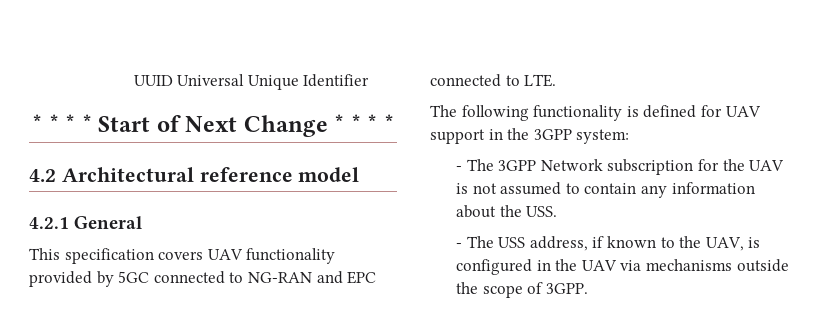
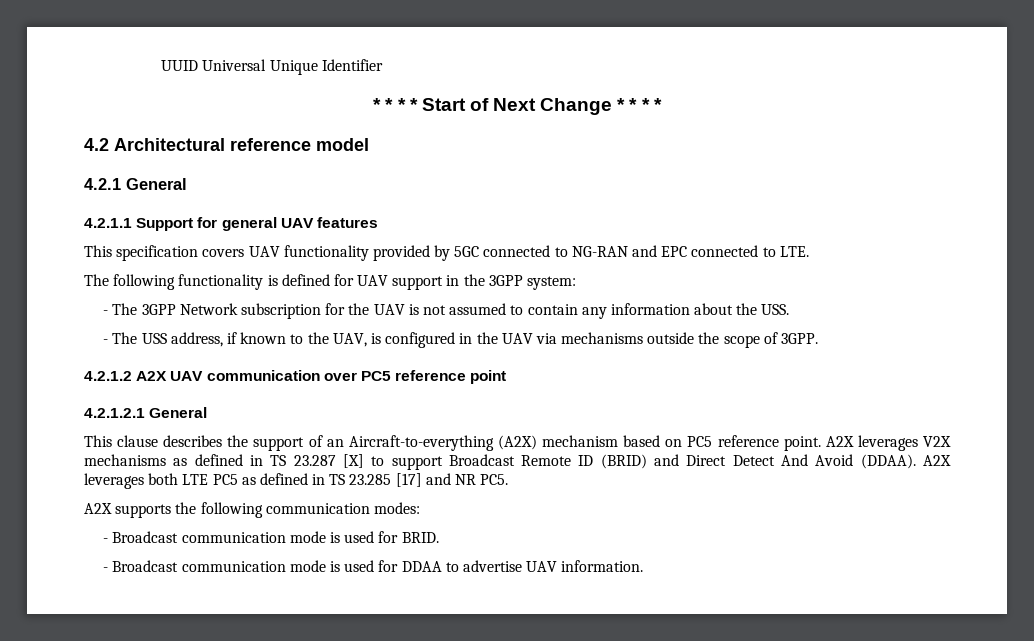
+ 4.2.1.1 Support for general UAV features
+ 4.2.1.2 A2X UAV communication over PC5 reference point
+ 4.2.1.2.1 General
+ This clause describes the support of an Aircraft-to-everything (A2X) mechanism based on PC5 reference point. A2X leverages V2X mechanisms as defined in TS 23.287 [X] to support Broadcast Remote ID (BRID) and Direct Detect And Avoid (DDAA). A2X leverages both LTE PC5 as defined in TS 23.285 [17] and NR PC5.
+ A2X supports the following communication modes:
+ - Broadcast communication mode is used for BRID.
+ - Broadcast communication mode is used for DDAA to advertise UAV information.

